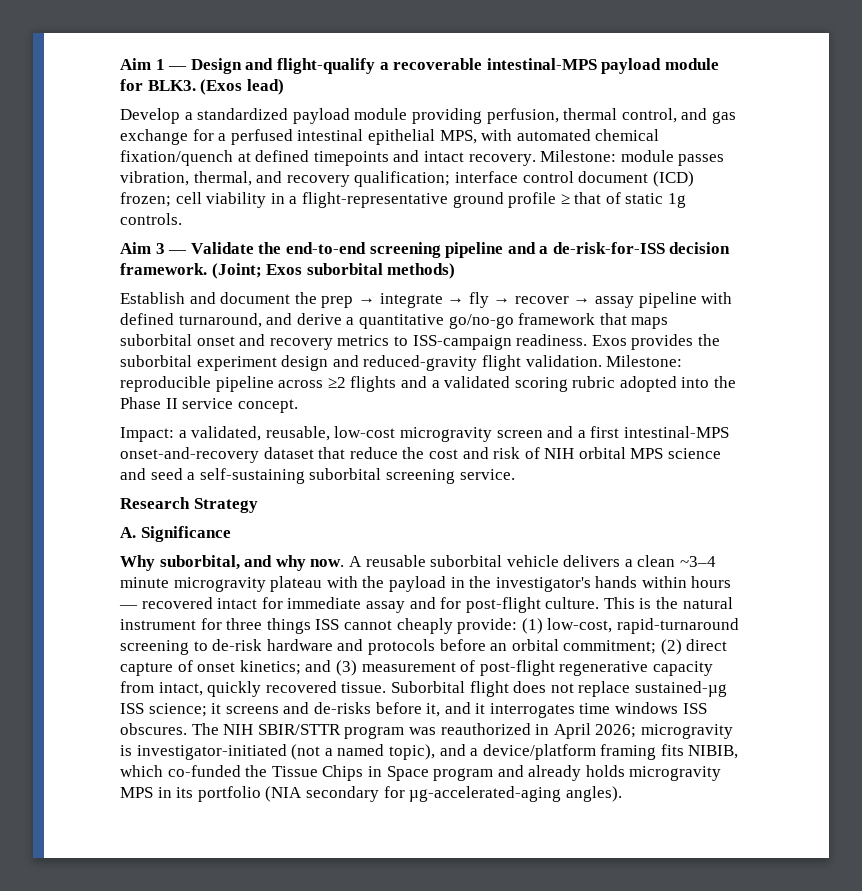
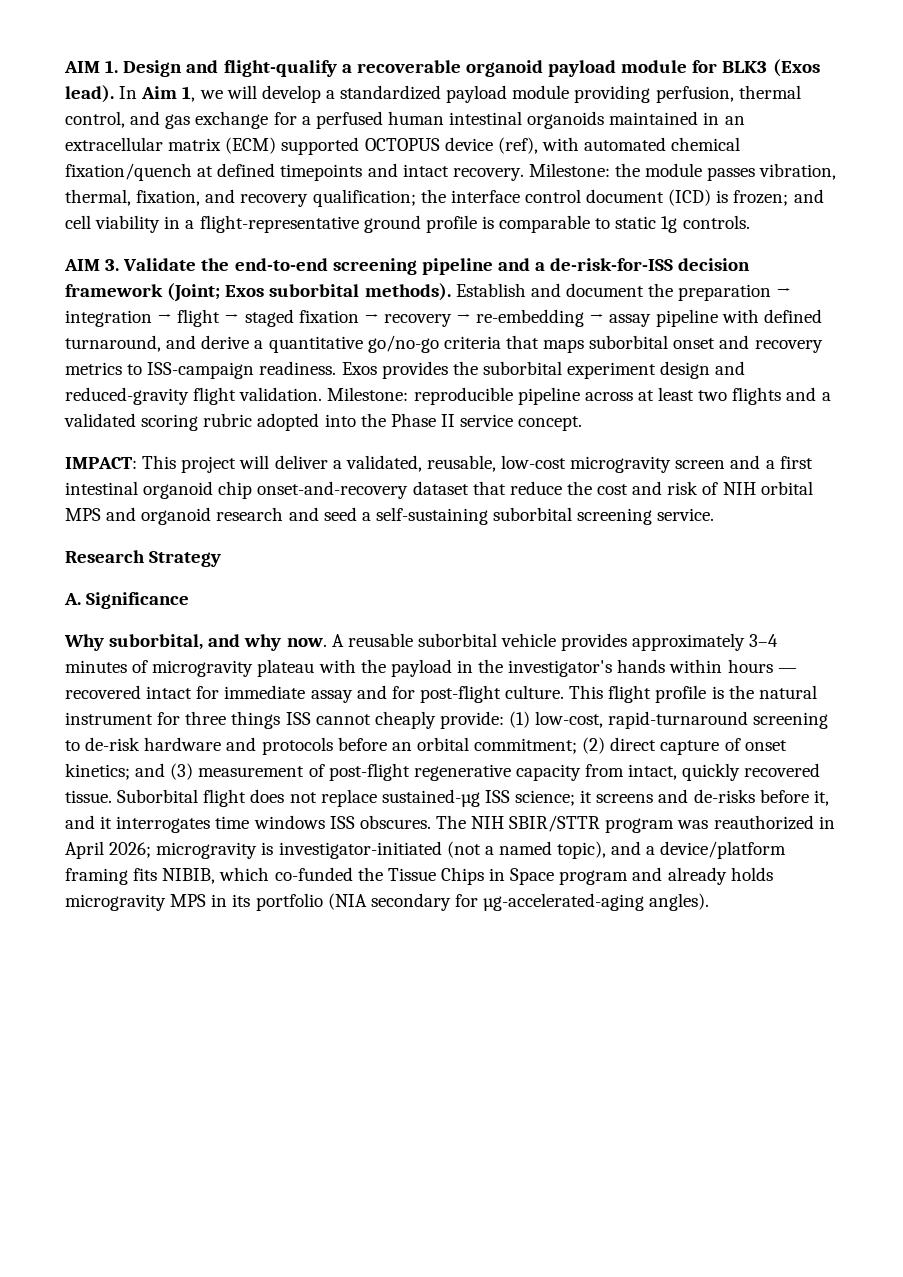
- Aim 1 — Design and flight-qualify a recoverable intestinal-MPS payload module for BLK3. (Exos lead)
- Develop a standardized payload module providing perfusion, thermal control, and gas exchange for a perfused intestinal epithelial MPS, with automated chemical fixation/quench at defined timepoints and intact recovery.
+ AIM 1. Design and flight-qualify a recoverable organoid payload module for BLK3 (Exos lead). In Aim 1, we will develop a standardized payload module providing perfusion, thermal control, and gas exchange for a perfused human intestinal organoids maintained in an extracellular matrix (ECM) supported OCTOPUS device (ref), with automated chemical fixation/quench at defined timepoints and intact recovery.
- Milestone: module passes vibration, thermal, and recovery qualification; interface control document (ICD) frozen; cell viability in a flight-representative ground profile ≥ that of static 1g controls.
+ Milestone: the module passes vibration, thermal, fixation, and recovery qualification; the interface control document (ICD) is frozen; and cell viability in a flight-representative ground profile is comparable to static 1g controls.
- Aim 3 — Validate the end-to-end screening pipeline and a de-risk-for-ISS decision framework. (Joint; Exos suborbital methods)
- Establish and document the prep → integrate → fly → recover → assay pipeline with defined turnaround, and derive a quantitative go/no-go framework that maps suborbital onset and recovery metrics to ISS-campaign readiness.
+ AIM 3. Validate the end-to-end screening pipeline and a de-risk-for-ISS decision framework (Joint; Exos suborbital methods). Establish and document the preparation → integration → flight → staged fixation → recovery → re-embedding → assay pipeline with defined turnaround, and derive a quantitative go/no-go criteria that maps suborbital onset and recovery metrics to ISS-campaign readiness.
- Milestone: reproducible pipeline across ≥2 flights and a validated scoring rubric adopted into the Phase II service concept.
+ Milestone: reproducible pipeline across at least two flights and a validated scoring rubric adopted into the Phase II service concept.
- Impact: a validated, reusable, low-cost microgravity screen and a first intestinal-MPS onset-and-recovery dataset that reduce the cost and risk of NIH orbital MPS science and seed a self-sustaining suborbital screening service.
+ IMPACT: This project will deliver a validated, reusable, low-cost microgravity screen and a first intestinal organoid chip onset-and-recovery dataset that reduce the cost and risk of NIH orbital MPS and organoid research and seed a self-sustaining suborbital screening service.
- A reusable suborbital vehicle delivers a clean ~3–4 minute microgravity plateau with the payload in the investigator's hands within hours — recovered intact for immediate assay and for post-flight culture.
+ A reusable suborbital vehicle provides approximately 3–4 minutes of microgravity plateau with the payload in the investigator's hands within hours — recovered intact for immediate assay and for post-flight culture.
- This is the natural instrument for three things ISS cannot cheaply provide: (1) low-cost, rapid-turnaround screening to de-risk hardware and protocols before an orbital commitment; (2) direct capture of onset kinetics; and (3) measurement of post-flight regenerative capacity from intact, quickly recovered tissue.
+ This flight profile is the natural instrument for three things ISS cannot cheaply provide: (1) low-cost, rapid-turnaround screening to de-risk hardware and protocols before an orbital commitment; (2) direct capture of onset kinetics; and (3) measurement of post-flight regenerative capacity from intact, quickly recovered tissue.

